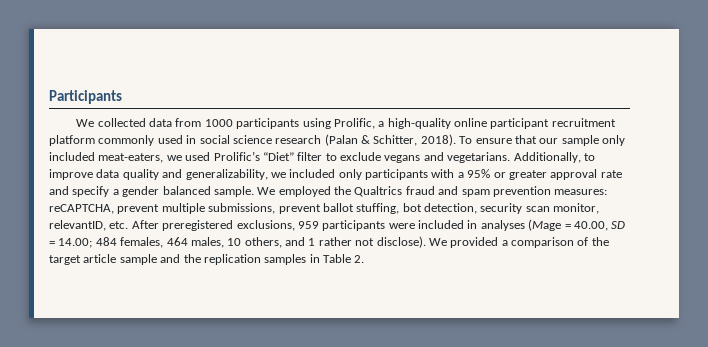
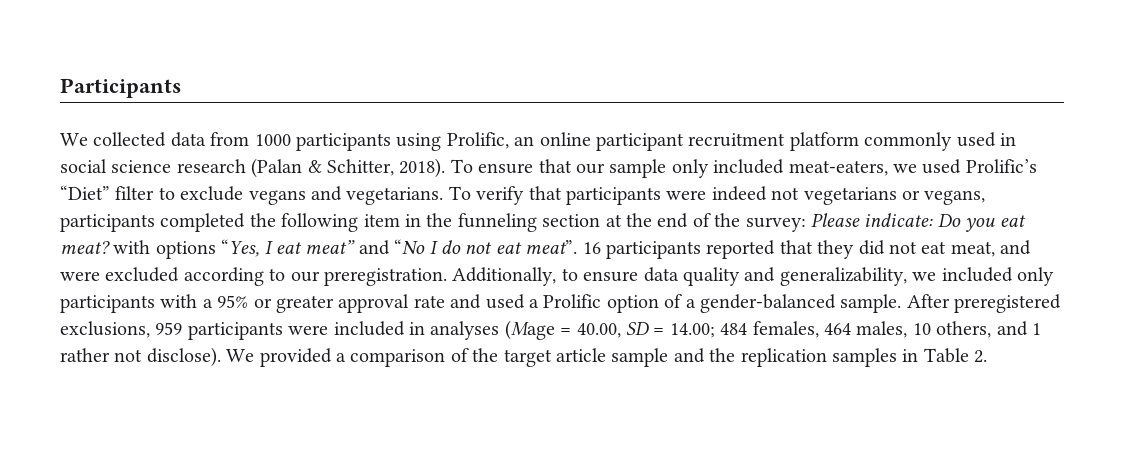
- We collected data from 1000 participants using Prolific, a high-quality online participant recruitment platform commonly used in social science research (Palan & Schitter, 2018).
+ We collected data from 1000 participants using Prolific, an online participant recruitment platform commonly used in social science research (Palan & Schitter, 2018).
+ To verify that participants were indeed not vegetarians or vegans, participants completed the following item in the funneling section at the end of the survey: Please indicate: Do you eat meat? with options “Yes, I eat meat” and “No I do not eat meat”. 16 participants reported that they did not eat meat, and were excluded according to our preregistration.
- Additionally, to improve data quality and generalizability, we included only participants with a 95% or greater approval rate and specify a gender balanced sample. We employed the Qualtrics fraud and spam prevention measures: reCAPTCHA, prevent multiple submissions, prevent ballot stuffing, bot detection, security scan monitor, relevantID, etc. After preregistered exclusions, 959 participants were included in analyses (Mage = 40.00, SD = 14.00; 484 females, 464 males, 10 others, and 1 rather not disclose).
+ Additionally, to ensure data quality and generalizability, we included only participants with a 95% or greater approval rate and used a Prolific option of a gender-balanced sample. After preregistered exclusions, 959 participants were included in analyses (Mage = 40.00, SD = 14.00; 484 females, 464 males, 10 others, and 1 rather not disclose).

